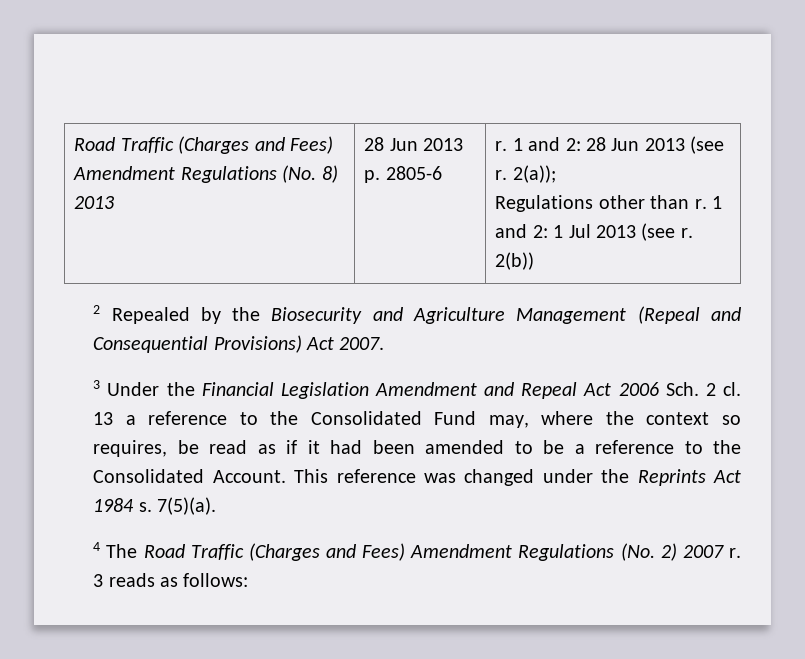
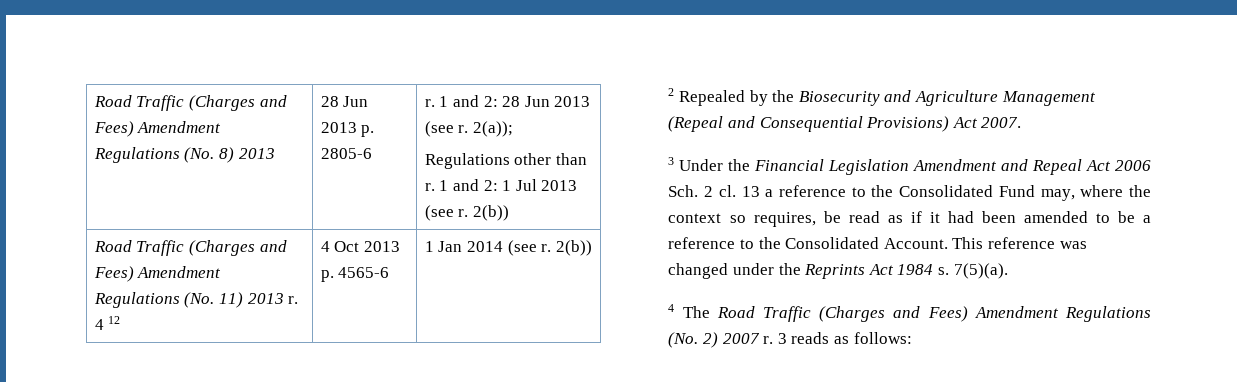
+ Road Traffic (Charges and Fees) Amendment Regulations (No. 11) 2013 r. 4 12 | 4 Oct 2013 p. 4565-6 | 1 Jan 2014 (see r. 2(b))

